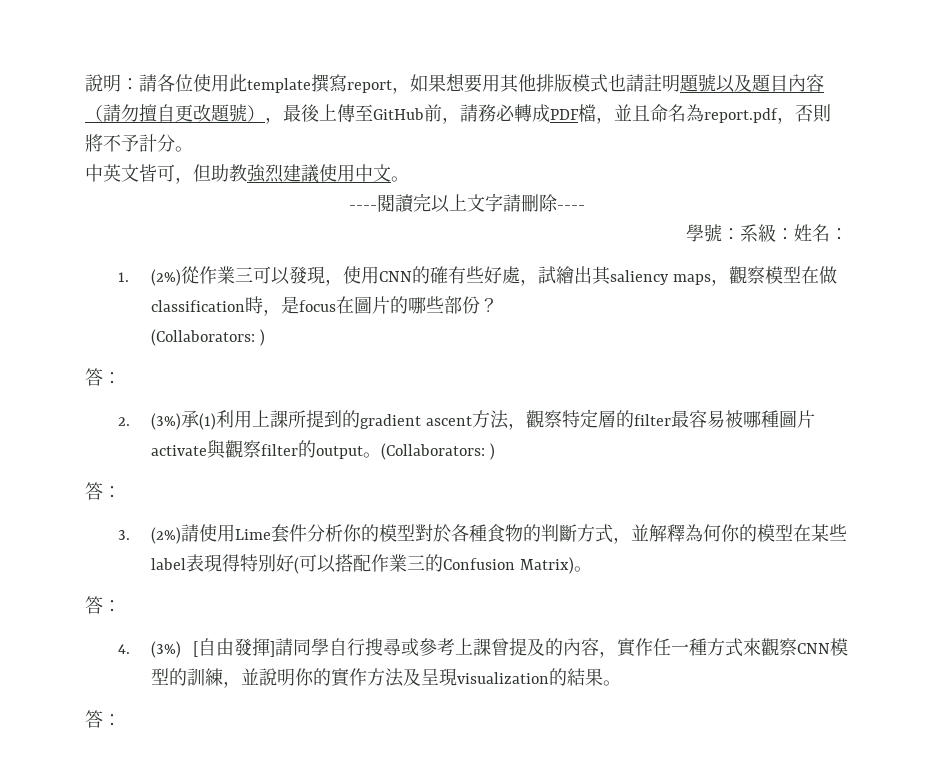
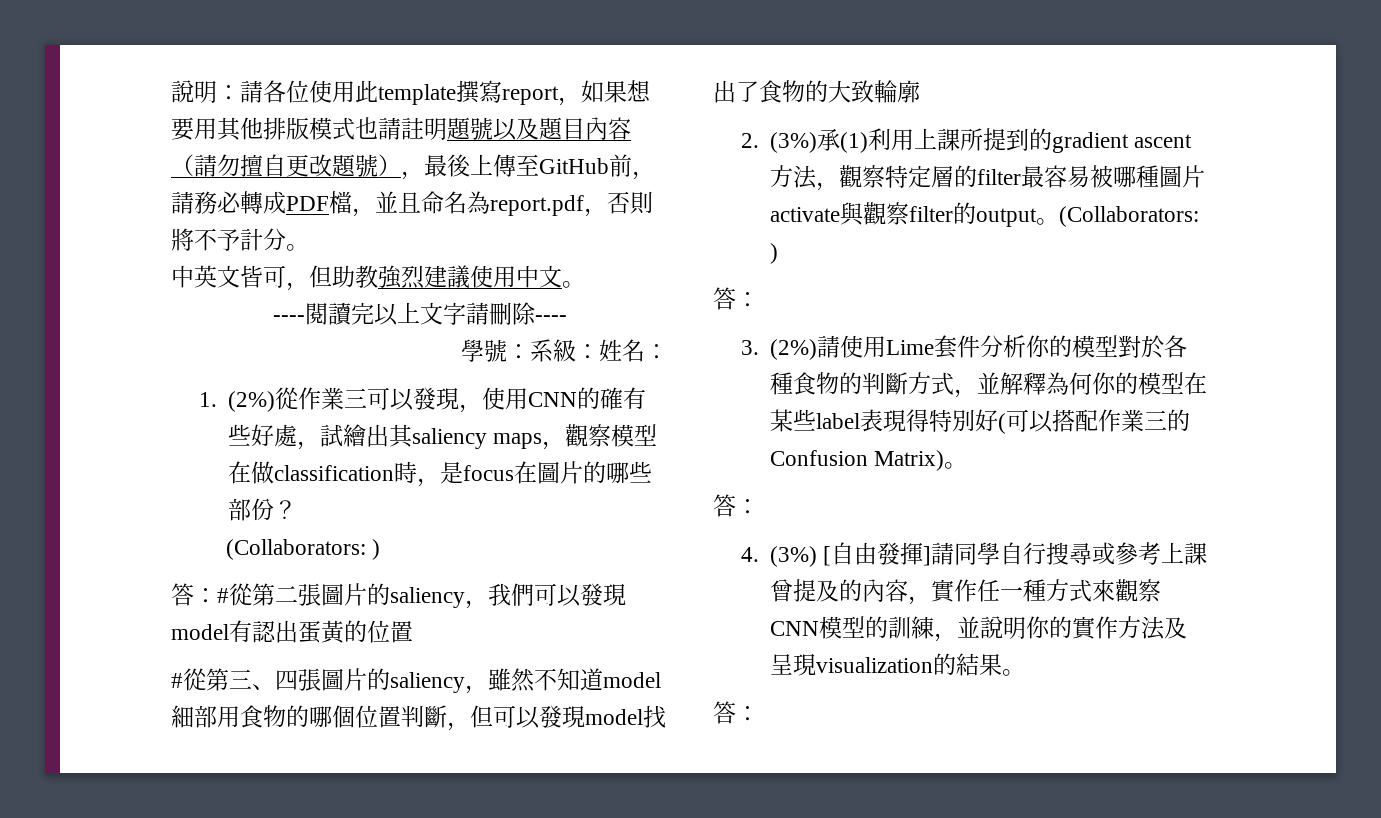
  1. (2%)從作業三可以發現，使用CNN的確有些好處，試繪出其saliency maps，觀察模型在做classification時，是focus在圖片的哪些部份？
  (Collaborators: )
- 答：
+ 答：#從第二張圖片的saliency，我們可以發現model有認出蛋黃的位置
+ #從第三、四張圖片的saliency，雖然不知道model細部用食物的哪個位置判斷，但可以發現model找出了食物的大致輪廓

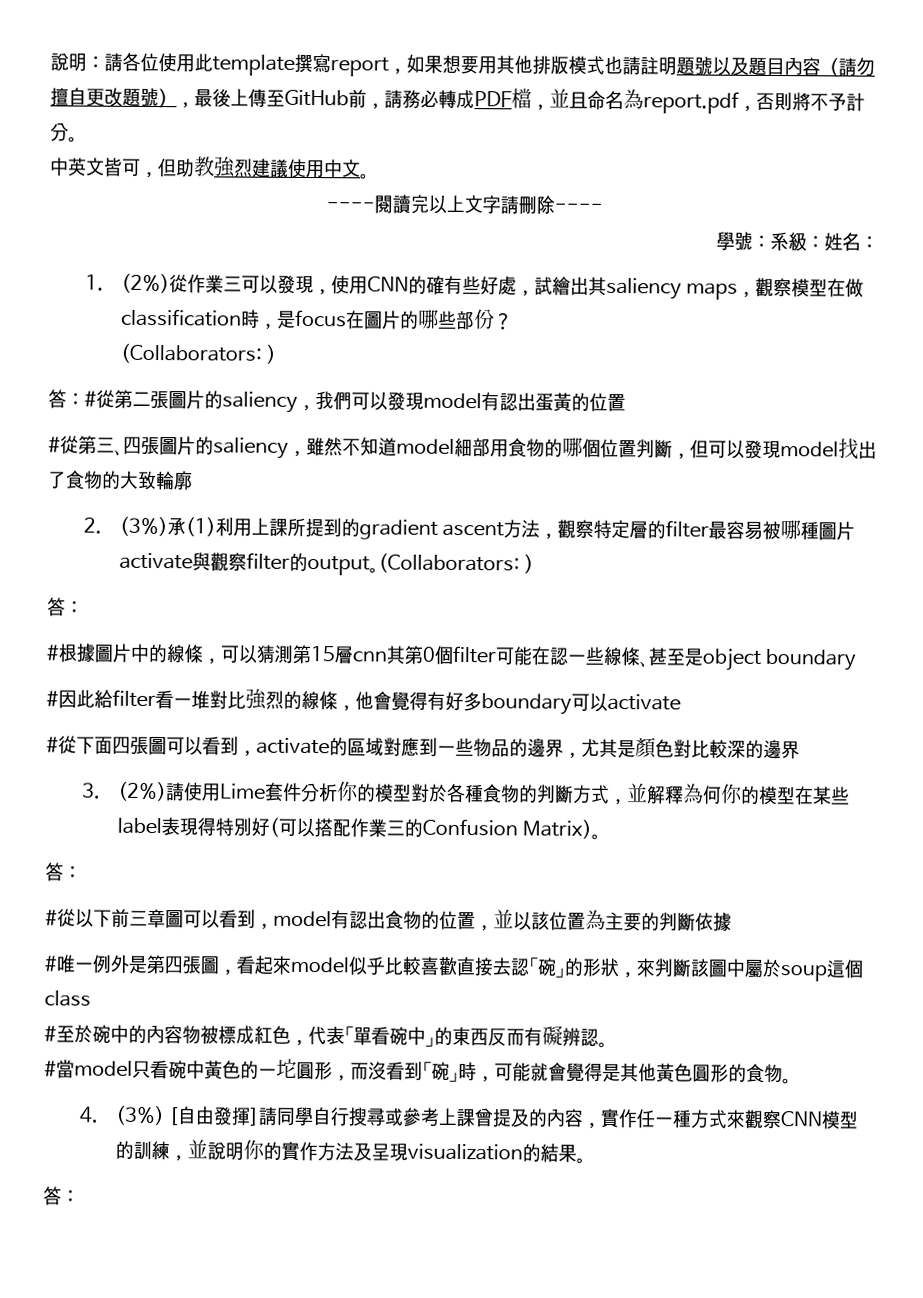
+ #根據圖片中的線條，可以猜測第15層cnn其第0個filter可能在認一些線條、甚至是object boundary
+ #因此給filter看一堆對比強烈的線條，他會覺得有好多boundary可以activate
+ #從下面四張圖可以看到，activate的區域對應到一些物品的邊界，尤其是顏色對比較深的邊界
+ #從以下前三章圖可以看到，model有認出食物的位置，並以該位置為主要的判斷依據
+ #唯一例外是第四張圖，看起來model似乎比較喜歡直接去認「碗」的形狀，來判斷該圖中屬於soup這個class
+ #至於碗中的內容物被標成紅色，代表「單看碗中」的東西反而有礙辨認。
+ #當model只看碗中黃色的一坨圓形，而沒看到「碗」時，可能就會覺得是其他黃色圓形的食物。

